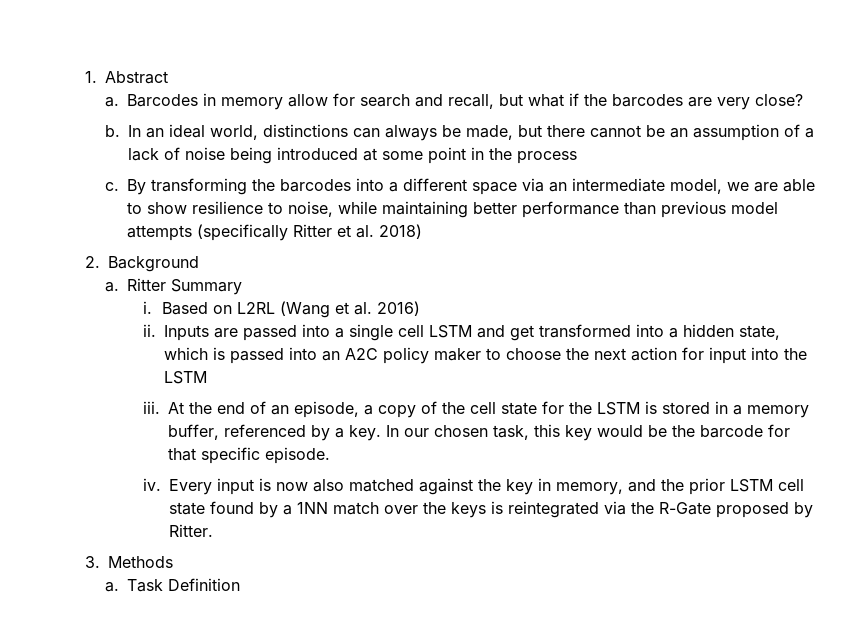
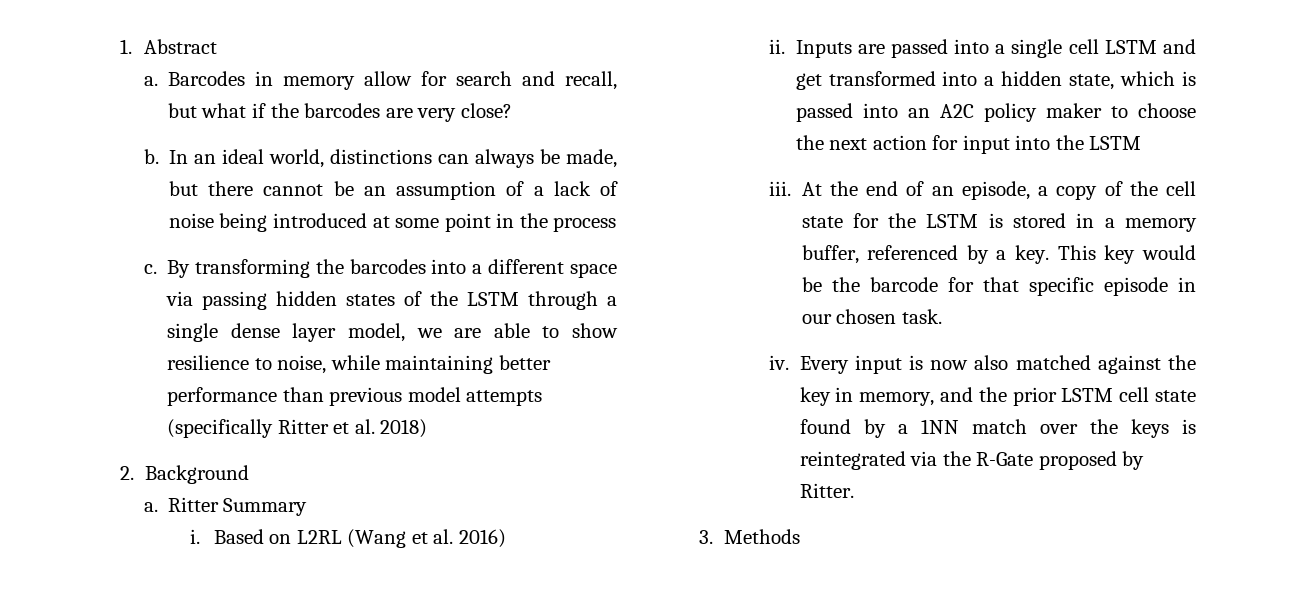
- By transforming the barcodes into a different space via an intermediate model, we are able to show resilience to noise, while maintaining better performance than previous model attempts (specifically Ritter et al. 2018)
+ By transforming the barcodes into a different space via passing hidden states of the LSTM through a single dense layer model, we are able to show resilience to noise, while maintaining better performance than previous model attempts (specifically Ritter et al. 2018)
- In our chosen task, this key would be the barcode for that specific episode.
+ This key would be the barcode for that specific episode in our chosen task.
- a. Task Definition

